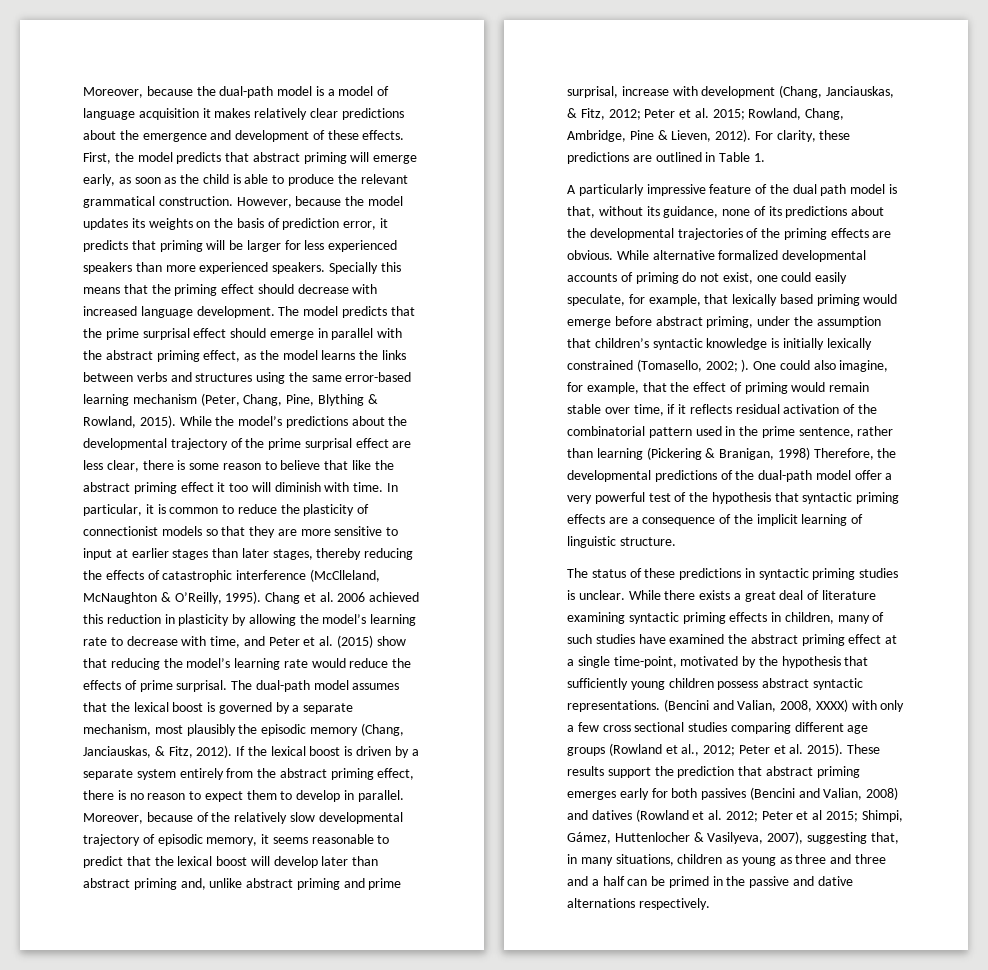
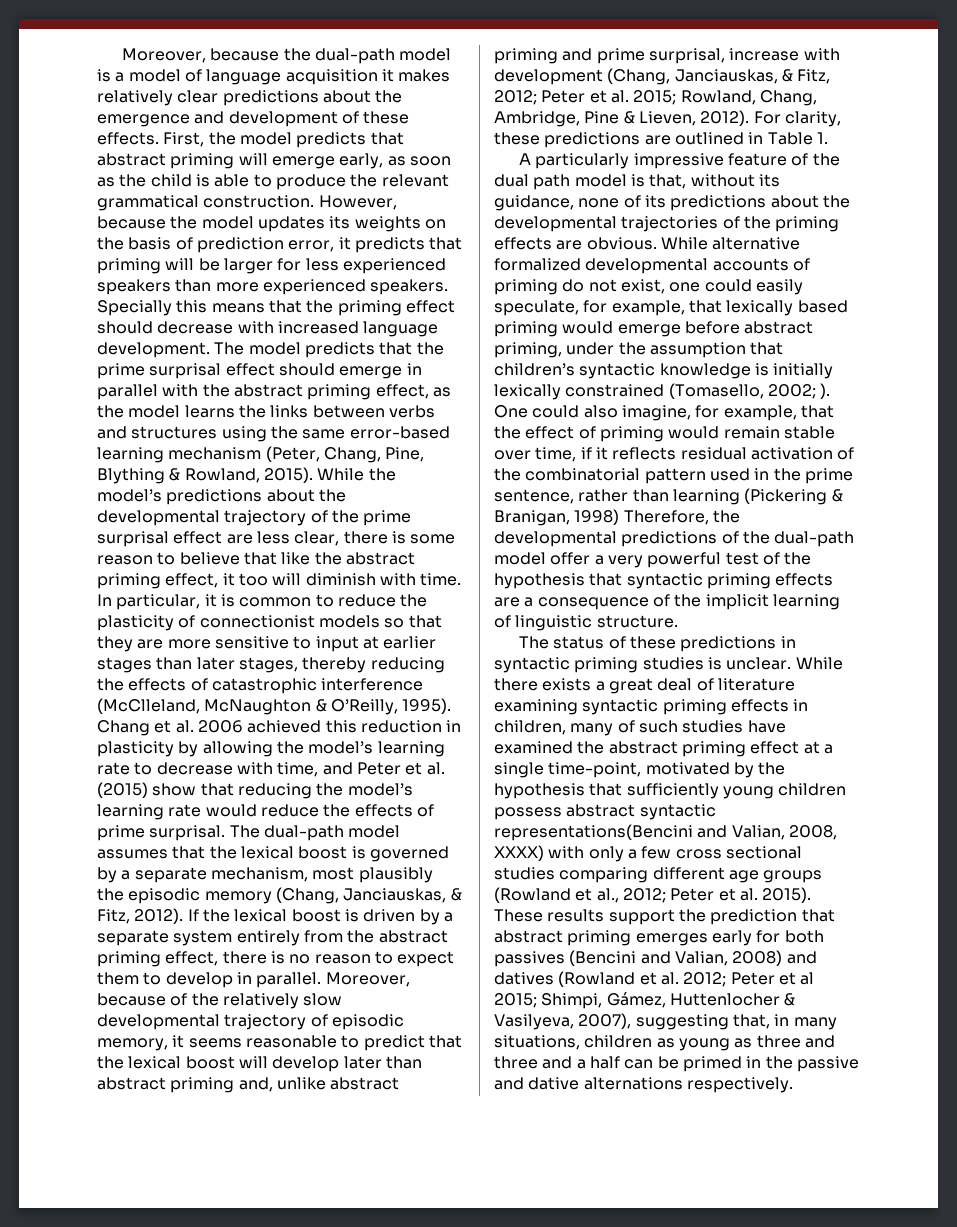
- While the model’s predictions about the developmental trajectory of the prime surprisal effect are less clear, there is some reason to believe that like the abstract priming effect it too will diminish with time.
+ While the model’s predictions about the developmental trajectory of the prime surprisal effect are less clear, there is some reason to believe that like the abstract priming effect, it too will diminish with time.
- While there exists a great deal of literature examining syntactic priming effects in children, many of such studies have examined the abstract priming effect at a single time-point, motivated by the hypothesis that sufficiently young children possess abstract syntactic representations. (Bencini and Valian, 2008, XXXX) with only a few cross sectional studies comparing different age groups (Rowland et al., 2012;
+ While there exists a great deal of literature examining syntactic priming effects in children, many of such studies have examined the abstract priming effect at a single time-point, motivated by the hypothesis that sufficiently young children possess abstract syntactic representations(Bencini and Valian, 2008, XXXX) with only a few cross sectional studies comparing different age groups (Rowland et al., 2012;

